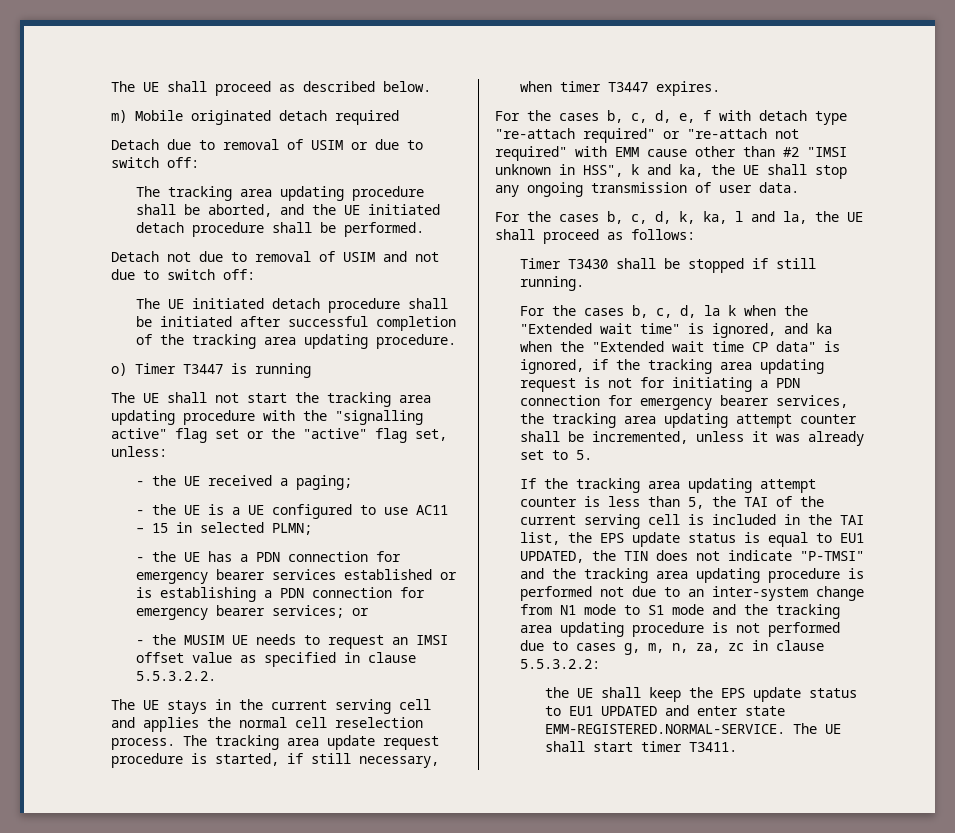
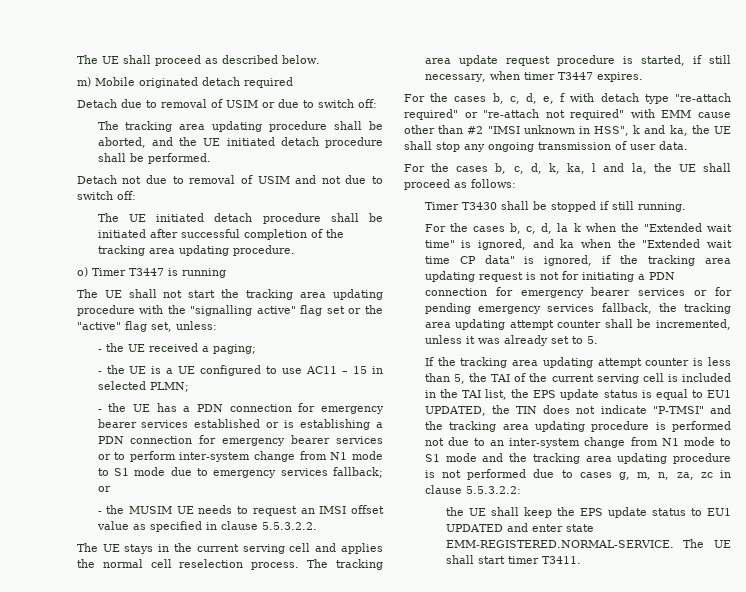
- - the UE has a PDN connection for emergency bearer services established or is establishing a PDN connection for emergency bearer services; or
+ - the UE has a PDN connection for emergency bearer services established or is establishing a PDN connection for emergency bearer services or to perform inter-system change from N1 mode to S1 mode due to emergency services fallback; or
- For the cases b, c, d, la k when the "Extended wait time" is ignored, and ka when the "Extended wait time CP data" is ignored, if the tracking area updating request is not for initiating a PDN connection for emergency bearer services, the tracking area updating attempt counter shall be incremented, unless it was already set to 5.
+ For the cases b, c, d, la k when the "Extended wait time" is ignored, and ka when the "Extended wait time CP data" is ignored, if the tracking area updating request is not for initiating a PDN connection for emergency bearer services or for pending emergency services fallback, the tracking area updating attempt counter shall be incremented, unless it was already set to 5.

